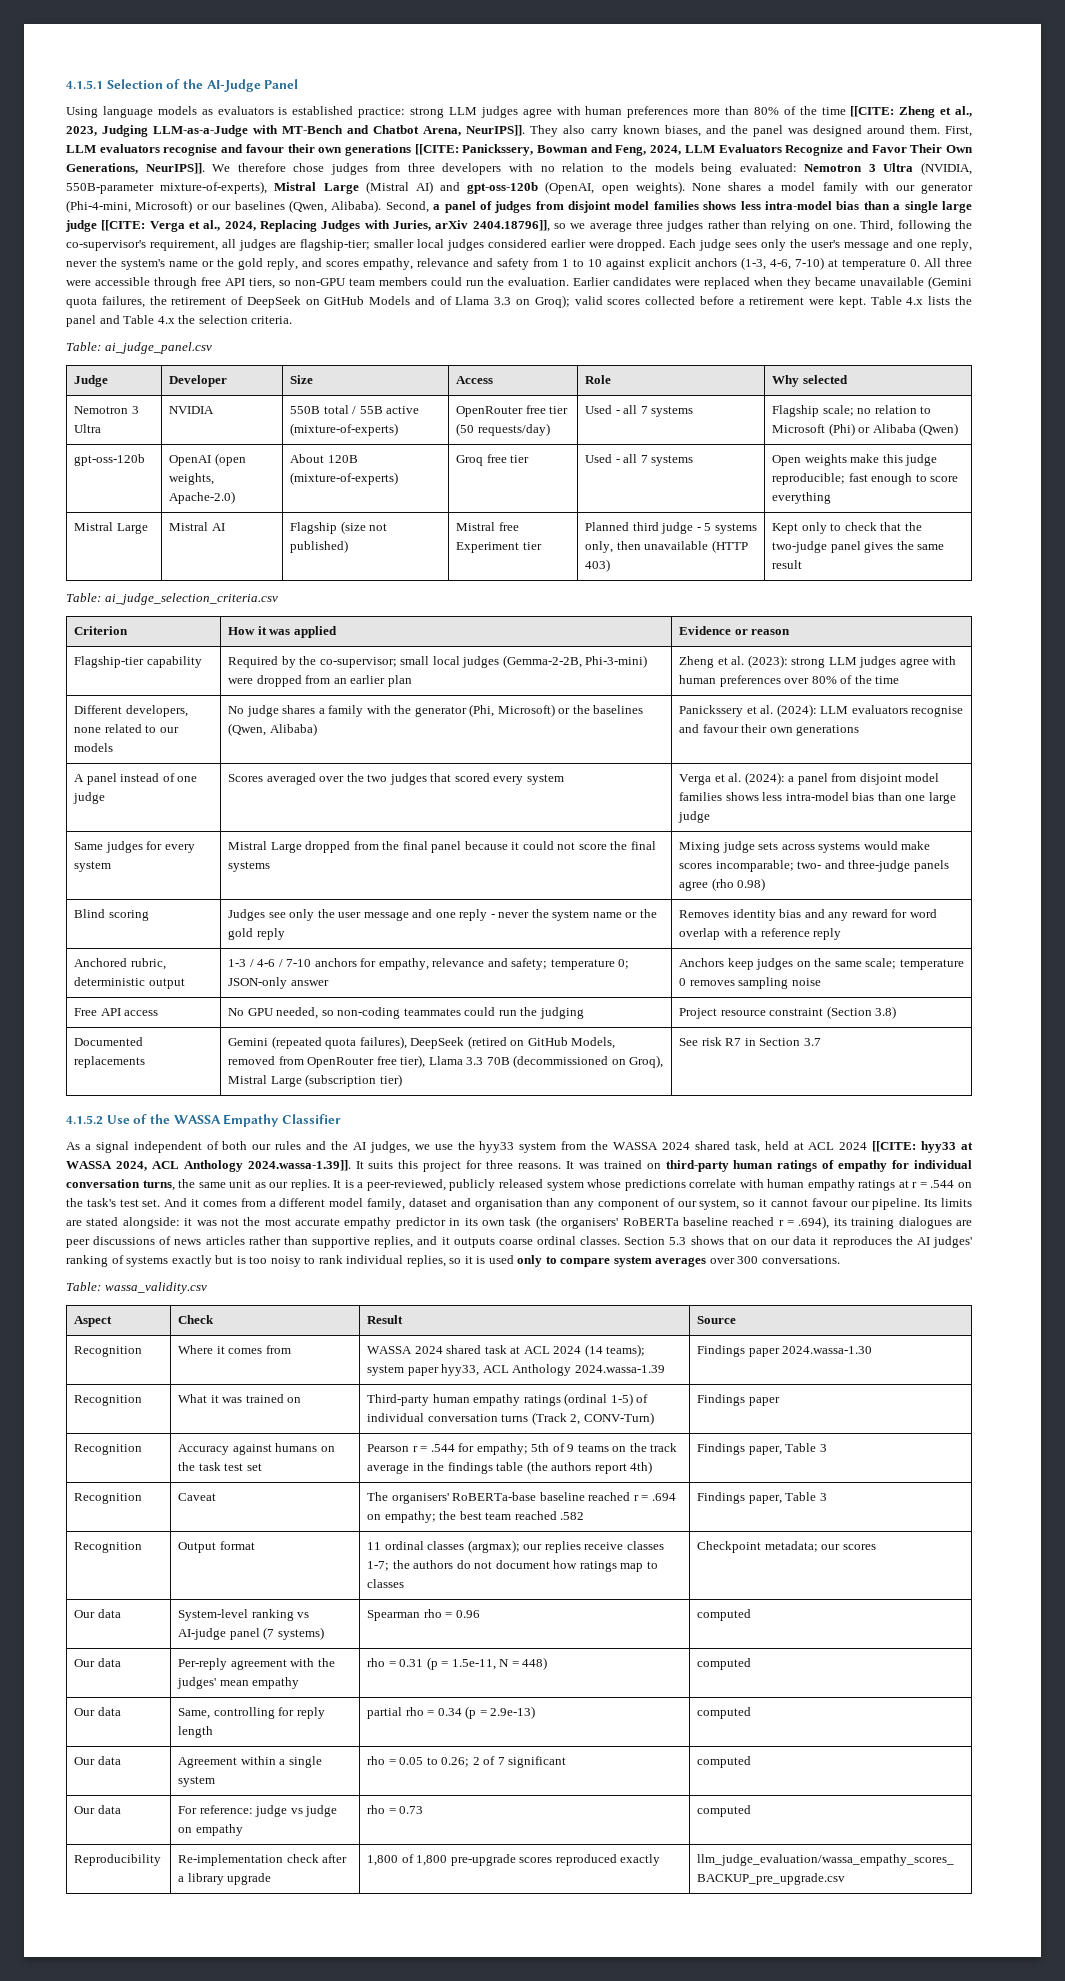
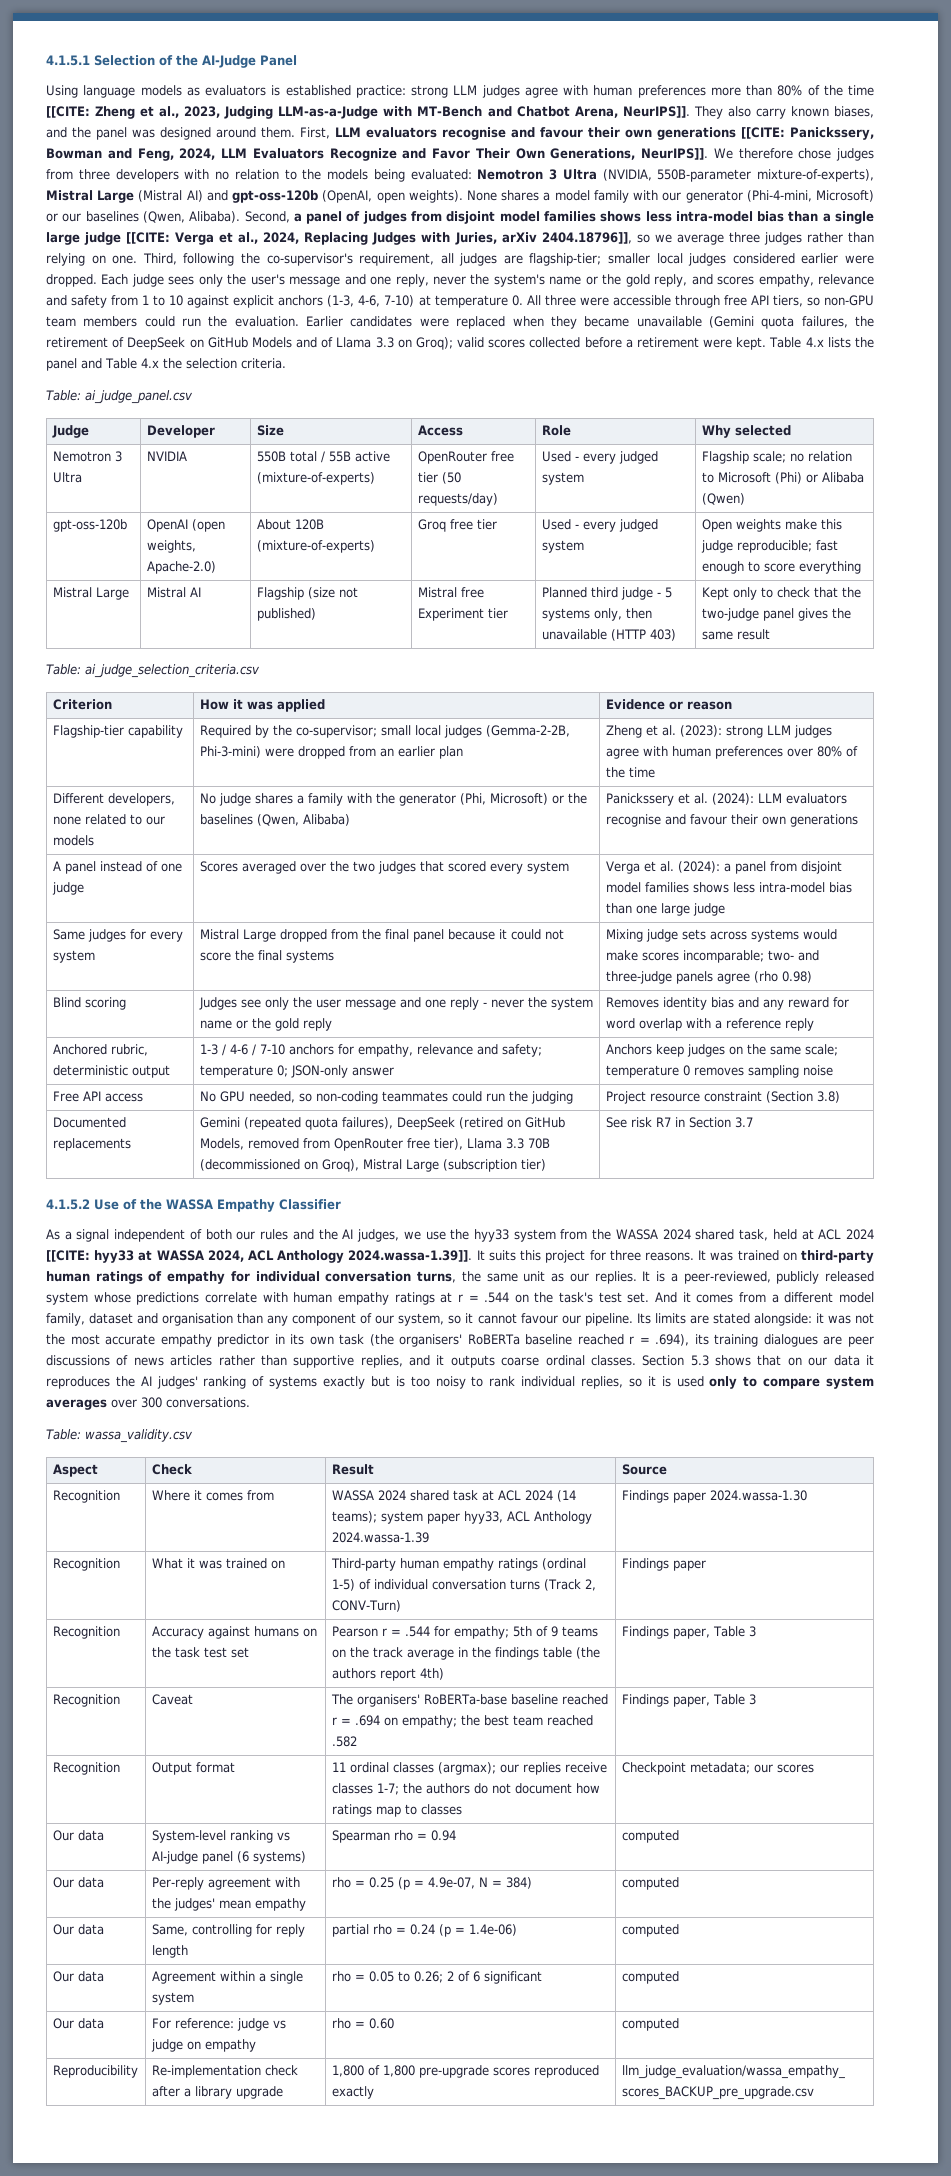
- Nemotron 3 Ultra | NVIDIA | 550B total / 55B active (mixture-of-experts) | OpenRouter free tier (50 requests/day) | Used - all 7 systems | Flagship scale; no relation to Microsoft (Phi) or Alibaba (Qwen)
+ Nemotron 3 Ultra | NVIDIA | 550B total / 55B active (mixture-of-experts) | OpenRouter free tier (50 requests/day) | Used - every judged system | Flagship scale; no relation to Microsoft (Phi) or Alibaba (Qwen)
- gpt-oss-120b | OpenAI (open weights, Apache-2.0) | About 120B (mixture-of-experts) | Groq free tier | Used - all 7 systems | Open weights make this judge reproducible; fast enough to score everything
+ gpt-oss-120b | OpenAI (open weights, Apache-2.0) | About 120B (mixture-of-experts) | Groq free tier | Used - every judged system | Open weights make this judge reproducible; fast enough to score everything
- Our data | System-level ranking vs AI-judge panel (7 systems) | Spearman rho = 0.96 | computed
+ Our data | System-level ranking vs AI-judge panel (6 systems) | Spearman rho = 0.94 | computed
- Our data | Per-reply agreement with the judges' mean empathy | rho = 0.31 (p = 1.5e-11, N = 448) | computed
+ Our data | Per-reply agreement with the judges' mean empathy | rho = 0.25 (p = 4.9e-07, N = 384) | computed
- Our data | Same, controlling for reply length | partial rho = 0.34 (p = 2.9e-13) | computed
+ Our data | Same, controlling for reply length | partial rho = 0.24 (p = 1.4e-06) | computed
- Our data | Agreement within a single system | rho = 0.05 to 0.26; 2 of 7 significant | computed
+ Our data | Agreement within a single system | rho = 0.05 to 0.26; 2 of 6 significant | computed
- Our data | For reference: judge vs judge on empathy | rho = 0.73 | computed
+ Our data | For reference: judge vs judge on empathy | rho = 0.60 | computed

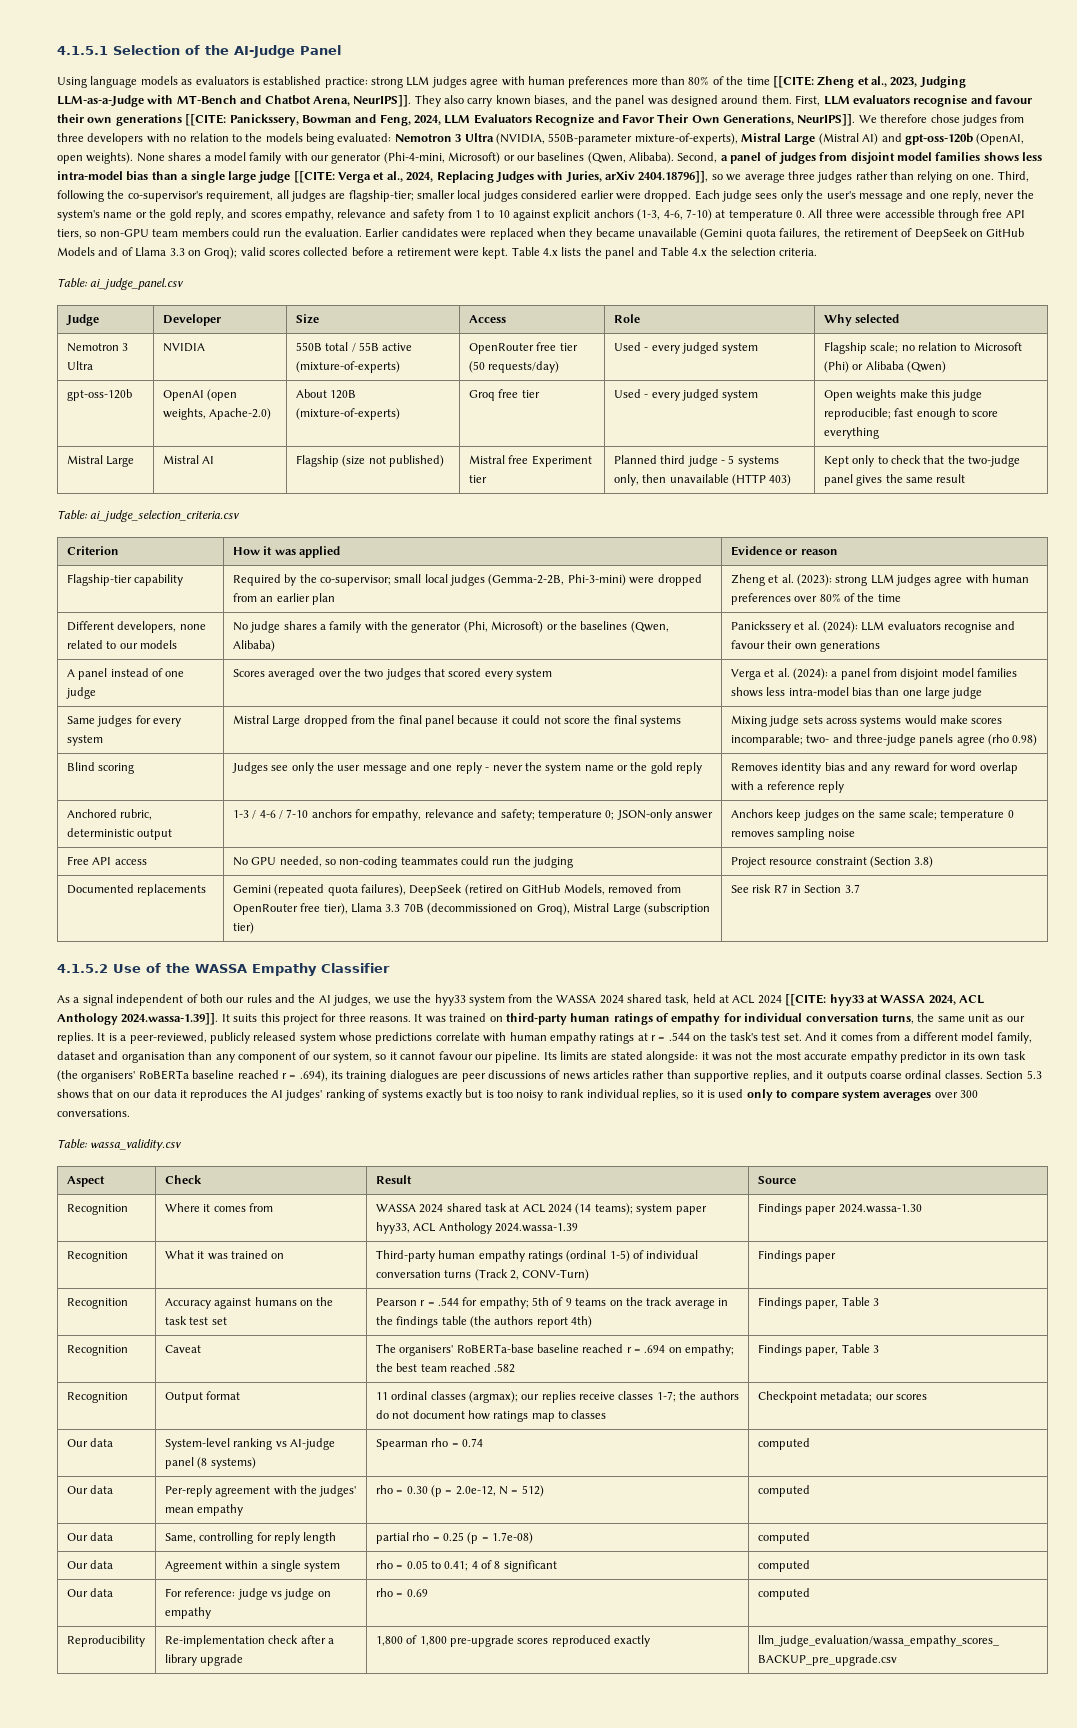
- Our data | System-level ranking vs AI-judge panel (6 systems) | Spearman rho = 0.94 | computed
+ Our data | System-level ranking vs AI-judge panel (8 systems) | Spearman rho = 0.74 | computed
- Our data | Per-reply agreement with the judges' mean empathy | rho = 0.25 (p = 4.9e-07, N = 384) | computed
+ Our data | Per-reply agreement with the judges' mean empathy | rho = 0.30 (p = 2.0e-12, N = 512) | computed
- Our data | Same, controlling for reply length | partial rho = 0.24 (p = 1.4e-06) | computed
+ Our data | Same, controlling for reply length | partial rho = 0.25 (p = 1.7e-08) | computed
- Our data | Agreement within a single system | rho = 0.05 to 0.26; 2 of 6 significant | computed
+ Our data | Agreement within a single system | rho = 0.05 to 0.41; 4 of 8 significant | computed
- Our data | For reference: judge vs judge on empathy | rho = 0.60 | computed
+ Our data | For reference: judge vs judge on empathy | rho = 0.69 | computed

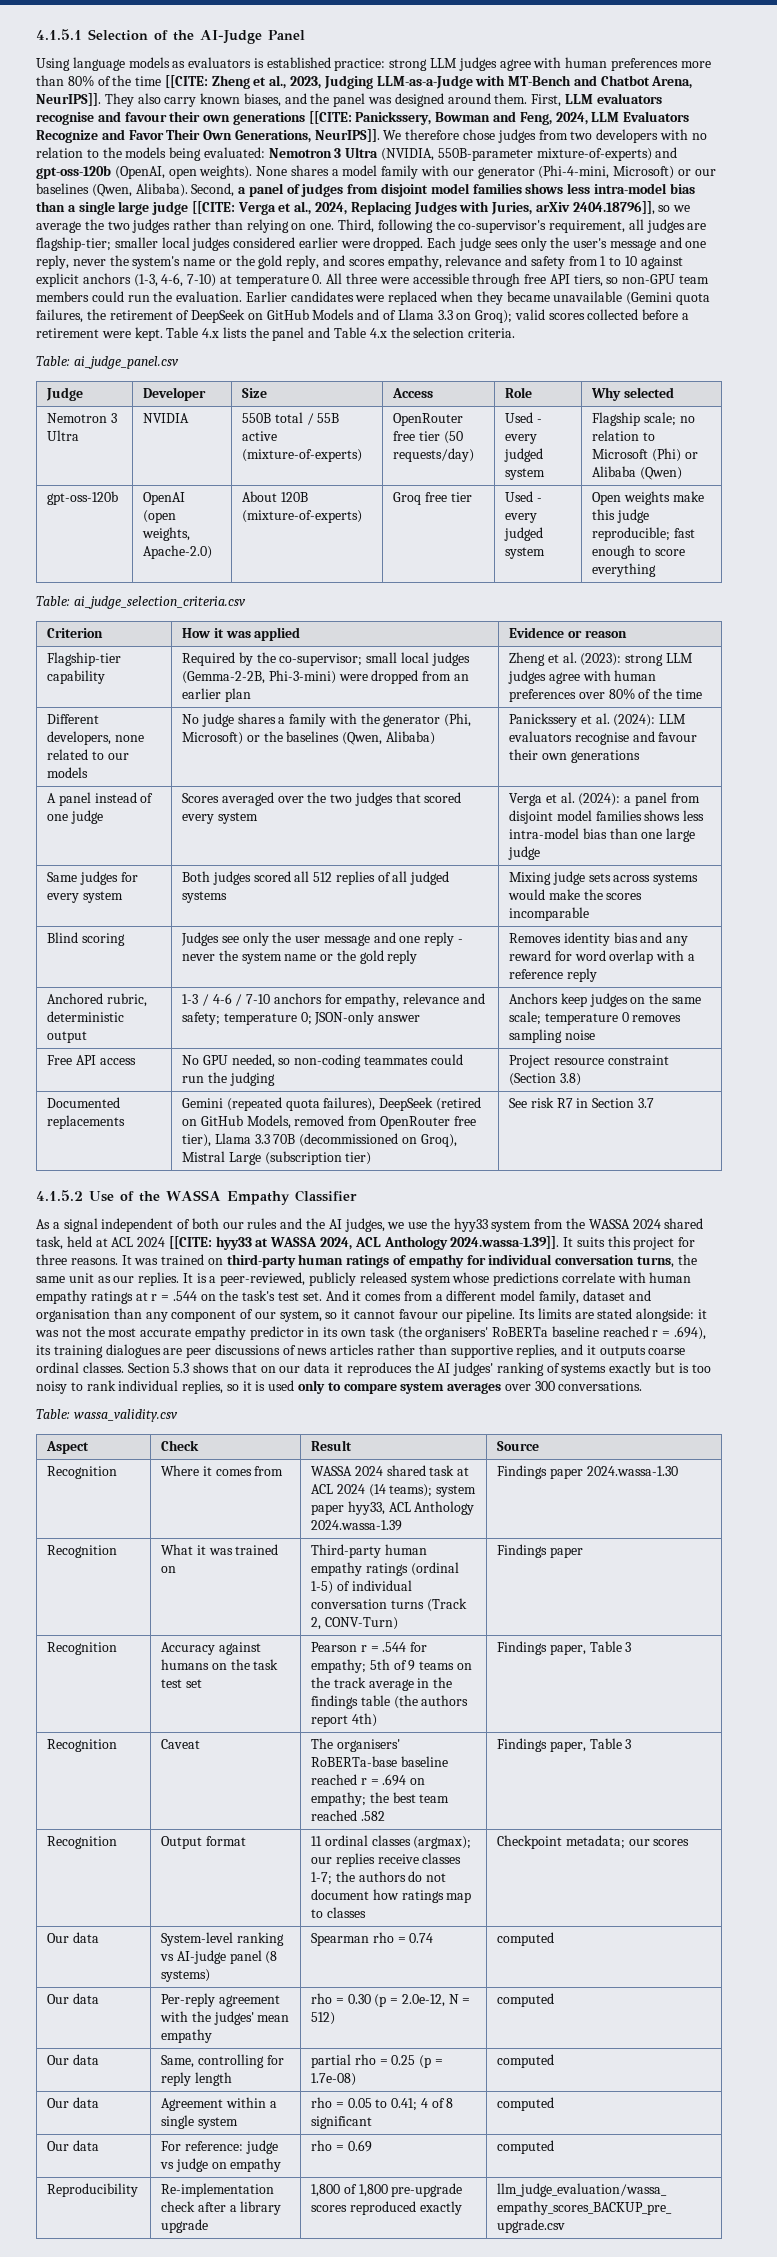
- We therefore chose judges from three developers with no relation to the models being evaluated: Nemotron 3 Ultra (NVIDIA, 550B-parameter mixture-of-experts), Mistral Large (Mistral AI) and gpt-oss-120b (OpenAI, open weights).
+ We therefore chose judges from two developers with no relation to the models being evaluated: Nemotron 3 Ultra (NVIDIA, 550B-parameter mixture-of-experts) and gpt-oss-120b (OpenAI, open weights).
- Second, a panel of judges from disjoint model families shows less intra-model bias than a single large judge [[CITE: Verga et al., 2024, Replacing Judges with Juries, arXiv 2404.18796]], so we average three judges rather than relying on one.
+ Second, a panel of judges from disjoint model families shows less intra-model bias than a single large judge [[CITE: Verga et al., 2024, Replacing Judges with Juries, arXiv 2404.18796]], so we average the two judges rather than relying on one.
- Mistral Large | Mistral AI | Flagship (size not published) | Mistral free Experiment tier | Planned third judge - 5 systems only, then unavailable (HTTP 403) | Kept only to check that the two-judge panel gives the same result
- Same judges for every system | Mistral Large dropped from the final panel because it could not score the final systems | Mixing judge sets across systems would make scores incomparable; two- and three-judge panels agree (rho 0.98)
+ Same judges for every system | Both judges scored all 512 replies of all judged systems | Mixing judge sets across systems would make the scores incomparable

